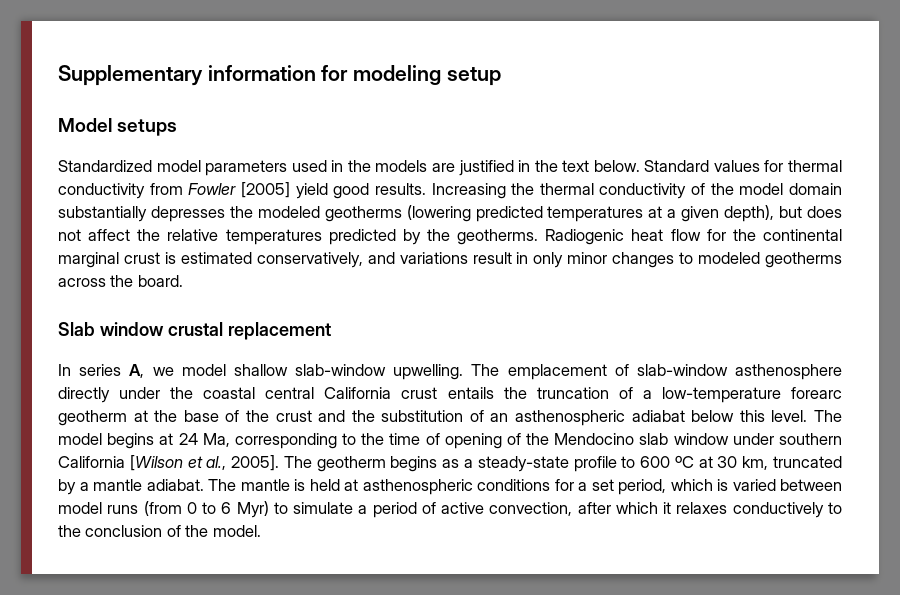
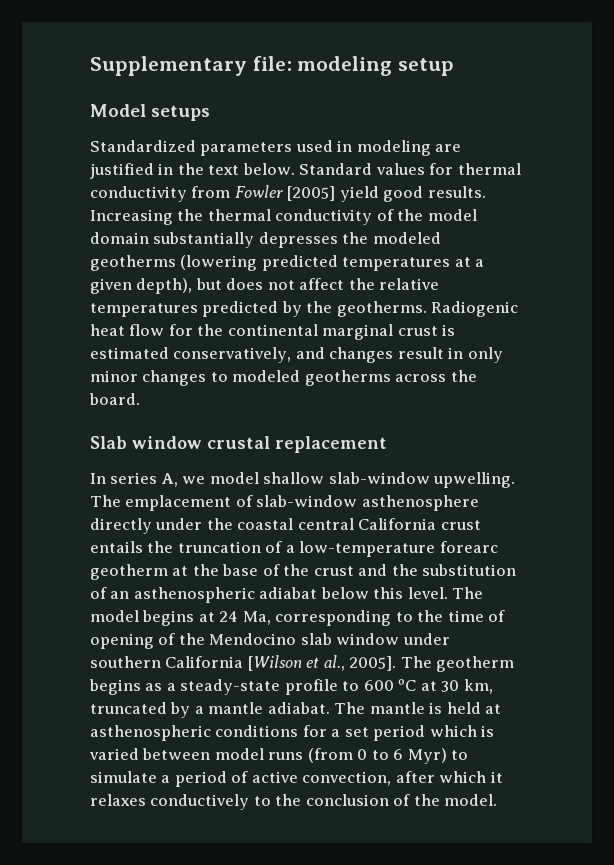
- Supplementary information for modeling setup
+ Supplementary file: modeling setup
- Standardized model parameters used in the models are justified in the text below.
+ Standardized parameters used in modeling are justified in the text below.
- Radiogenic heat flow for the continental marginal crust is estimated conservatively, and variations result in only minor changes to modeled geotherms across the board.
+ Radiogenic heat flow for the continental marginal crust is estimated conservatively, and changes result in only minor changes to modeled geotherms across the board.
- The mantle is held at asthenospheric conditions for a set period, which is varied between model runs (from 0 to 6 Myr) to simulate a period of active convection, after which it relaxes conductively to the conclusion of the model.
+ The mantle is held at asthenospheric conditions for a set period which is varied between model runs (from 0 to 6 Myr) to simulate a period of active convection, after which it relaxes conductively to the conclusion of the model.

